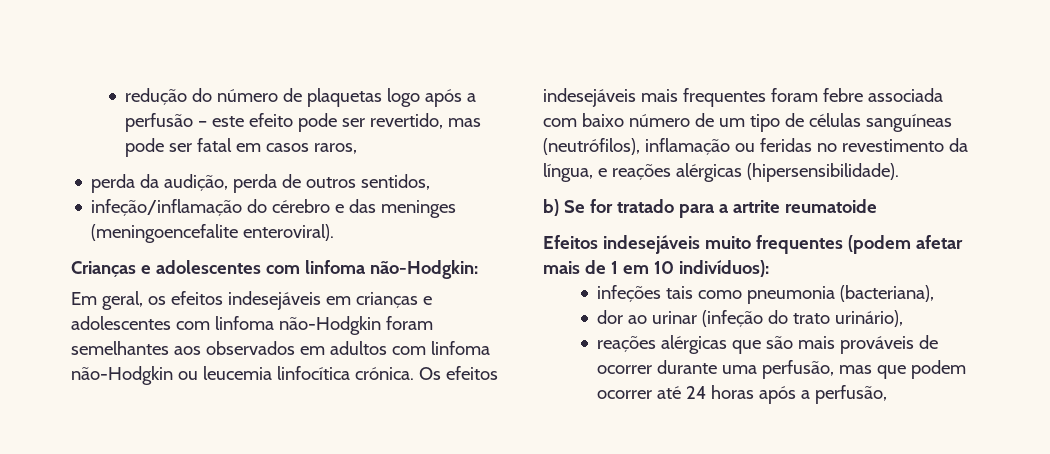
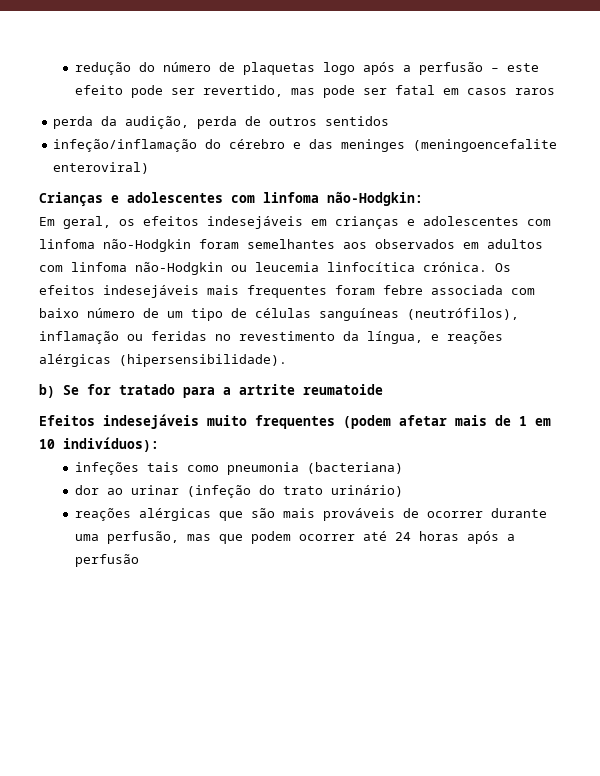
- redução do número de plaquetas logo após a perfusão – este efeito pode ser revertido, mas pode ser fatal em casos raros,
+ redução do número de plaquetas logo após a perfusão – este efeito pode ser revertido, mas pode ser fatal em casos raros
- perda da audição, perda de outros sentidos,
+ perda da audição, perda de outros sentidos
- infeção/inflamação do cérebro e das meninges (meningoencefalite enteroviral).
+ infeção/inflamação do cérebro e das meninges (meningoencefalite enteroviral)
- infeções tais como pneumonia (bacteriana),
+ infeções tais como pneumonia (bacteriana)
- dor ao urinar (infeção do trato urinário),
+ dor ao urinar (infeção do trato urinário)
- reações alérgicas que são mais prováveis de ocorrer durante uma perfusão, mas que podem ocorrer até 24 horas após a perfusão,
+ reações alérgicas que são mais prováveis de ocorrer durante uma perfusão, mas que podem ocorrer até 24 horas após a perfusão

